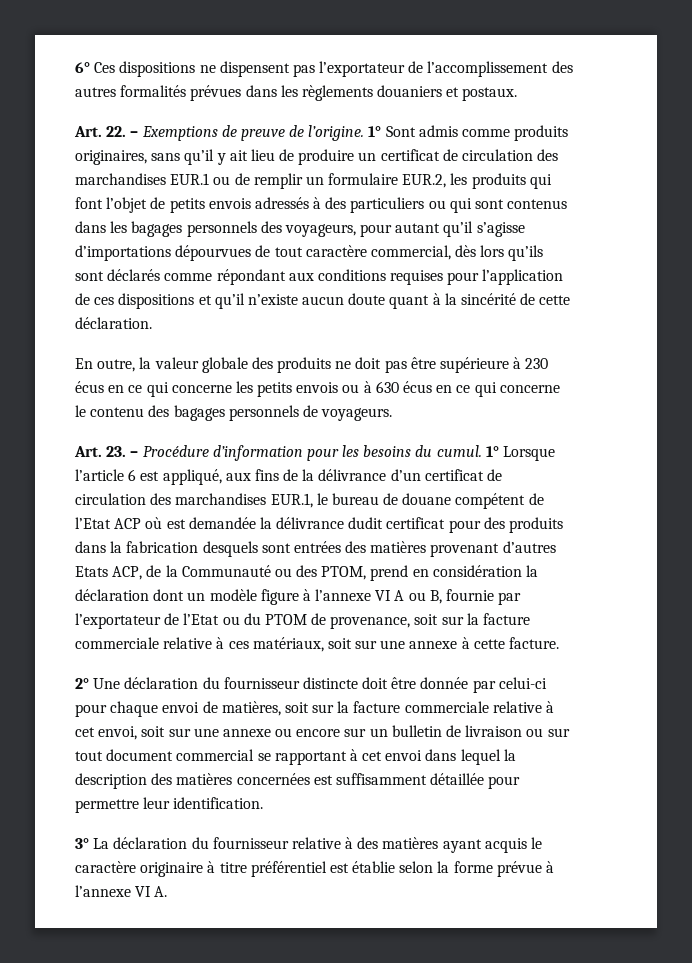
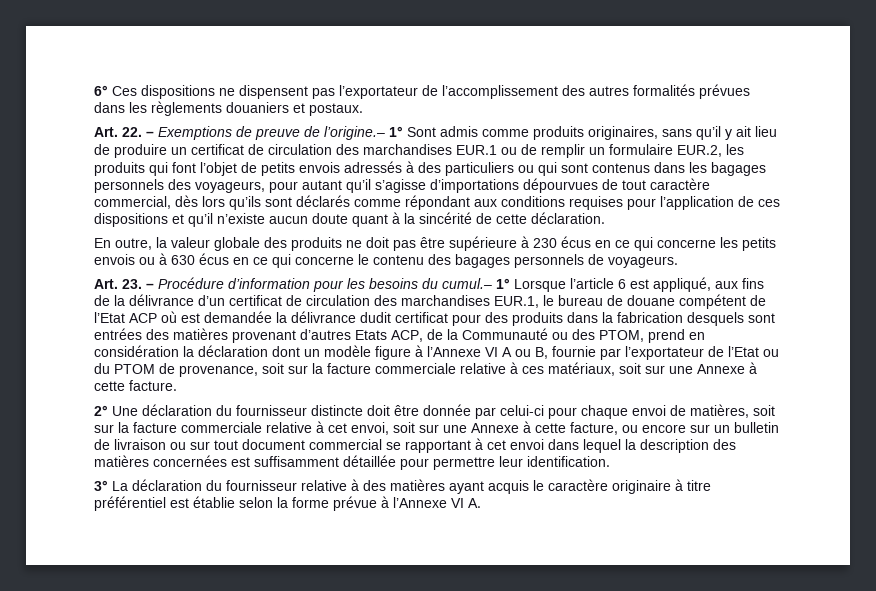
- Art. 22. – Exemptions de preuve de l’origine. 1° Sont admis comme produits originaires, sans qu’il y ait lieu de produire un certificat de circulation des marchandises EUR.1 ou de remplir un formulaire EUR.2, les produits qui font l’objet de petits envois adressés à des particuliers ou qui sont contenus dans les bagages personnels des voyageurs, pour autant qu’il s’agisse d’importations dépourvues de tout caractère commercial, dès lors qu’ils sont déclarés comme répondant aux conditions requises pour l’application de ces dispositions et qu’il n’existe aucun doute quant à la sincérité de cette déclaration.
+ Art. 22. – Exemptions de preuve de l’origine.– 1° Sont admis comme produits originaires, sans qu’il y ait lieu de produire un certificat de circulation des marchandises EUR.1 ou de remplir un formulaire EUR.2, les produits qui font l’objet de petits envois adressés à des particuliers ou qui sont contenus dans les bagages personnels des voyageurs, pour autant qu’il s’agisse d’importations dépourvues de tout caractère commercial, dès lors qu’ils sont déclarés comme répondant aux conditions requises pour l’application de ces dispositions et qu’il n’existe aucun doute quant à la sincérité de cette déclaration.
- Art. 23. – Procédure d’information pour les besoins du cumul. 1° Lorsque l’article 6 est appliqué, aux fins de la délivrance d’un certificat de circulation des marchandises EUR.1, le bureau de douane compétent de l’Etat ACP où est demandée la délivrance dudit certificat pour des produits dans la fabrication desquels sont entrées des matières provenant d’autres Etats ACP, de la Communauté ou des PTOM, prend en considération la déclaration dont un modèle figure à l’annexe VI A ou B, fournie par l’exportateur de l’Etat ou du PTOM de provenance, soit sur la facture commerciale relative à ces matériaux, soit sur une annexe à cette facture.
+ Art. 23. – Procédure d’information pour les besoins du cumul.– 1° Lorsque l’article 6 est appliqué, aux fins de la délivrance d’un certificat de circulation des marchandises EUR.1, le bureau de douane compétent de l’Etat ACP où est demandée la délivrance dudit certificat pour des produits dans la fabrication desquels sont entrées des matières provenant d’autres Etats ACP, de la Communauté ou des PTOM, prend en considération la déclaration dont un modèle figure à l’Annexe VI A ou B, fournie par l’exportateur de l’Etat ou du PTOM de provenance, soit sur la facture commerciale relative à ces matériaux, soit sur une Annexe à cette facture.
- 2° Une déclaration du fournisseur distincte doit être donnée par celui-ci pour chaque envoi de matières, soit sur la facture commerciale relative à cet envoi, soit sur une annexe ou encore sur un bulletin de livraison ou sur tout document commercial se rapportant à cet envoi dans lequel la description des matières concernées est suffisamment détaillée pour permettre leur identification.
+ 2° Une déclaration du fournisseur distincte doit être donnée par celui-ci pour chaque envoi de matières, soit sur la facture commerciale relative à cet envoi, soit sur une Annexe à cette facture, ou encore sur un bulletin de livraison ou sur tout document commercial se rapportant à cet envoi dans lequel la description des matières concernées est suffisamment détaillée pour permettre leur identification.
- 3° La déclaration du fournisseur relative à des matières ayant acquis le caractère originaire à titre préférentiel est établie selon la forme prévue à l’annexe VI A.
+ 3° La déclaration du fournisseur relative à des matières ayant acquis le caractère originaire à titre préférentiel est établie selon la forme prévue à l’Annexe VI A.

